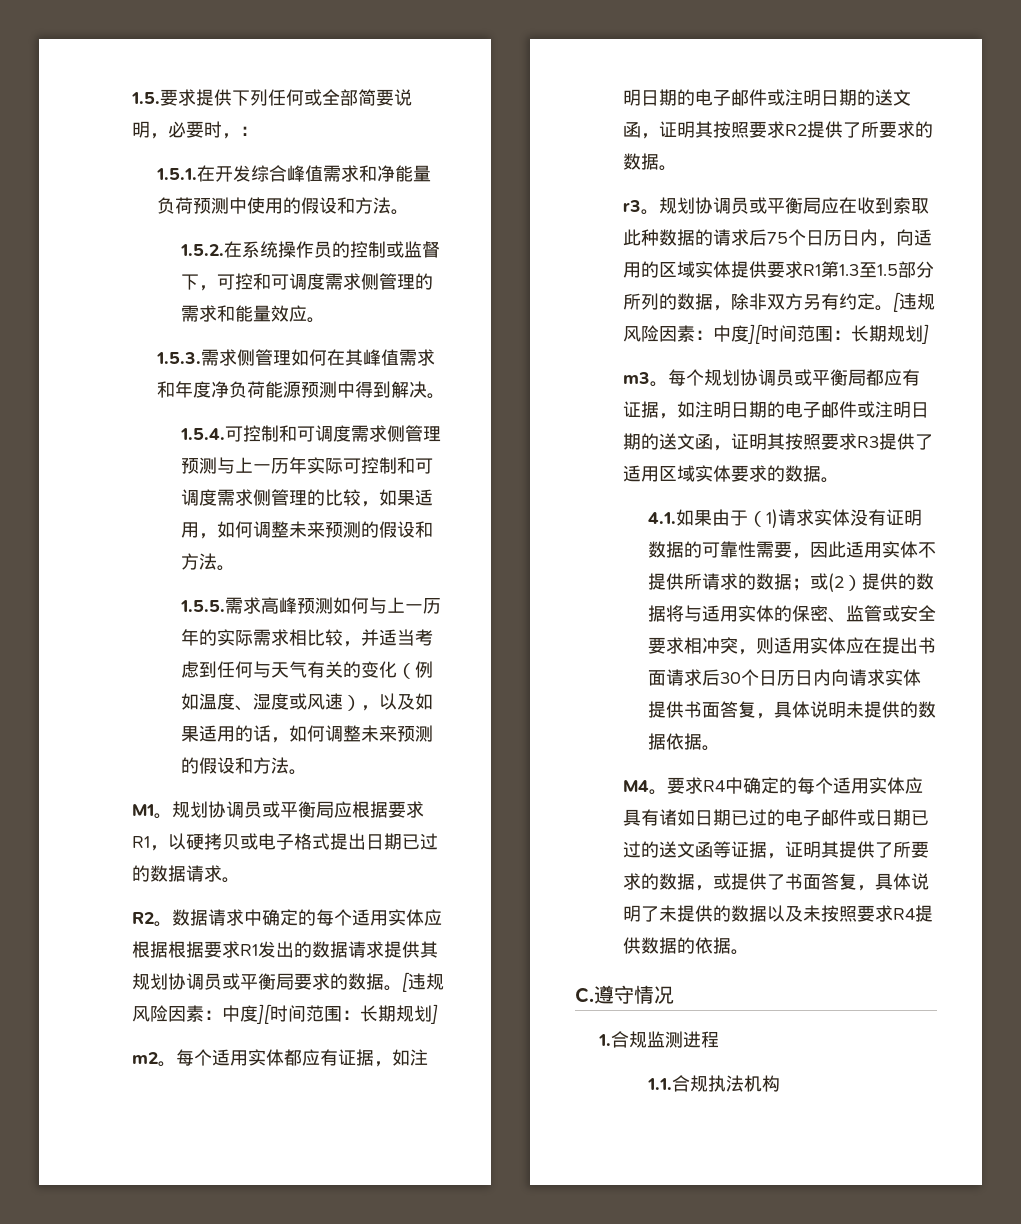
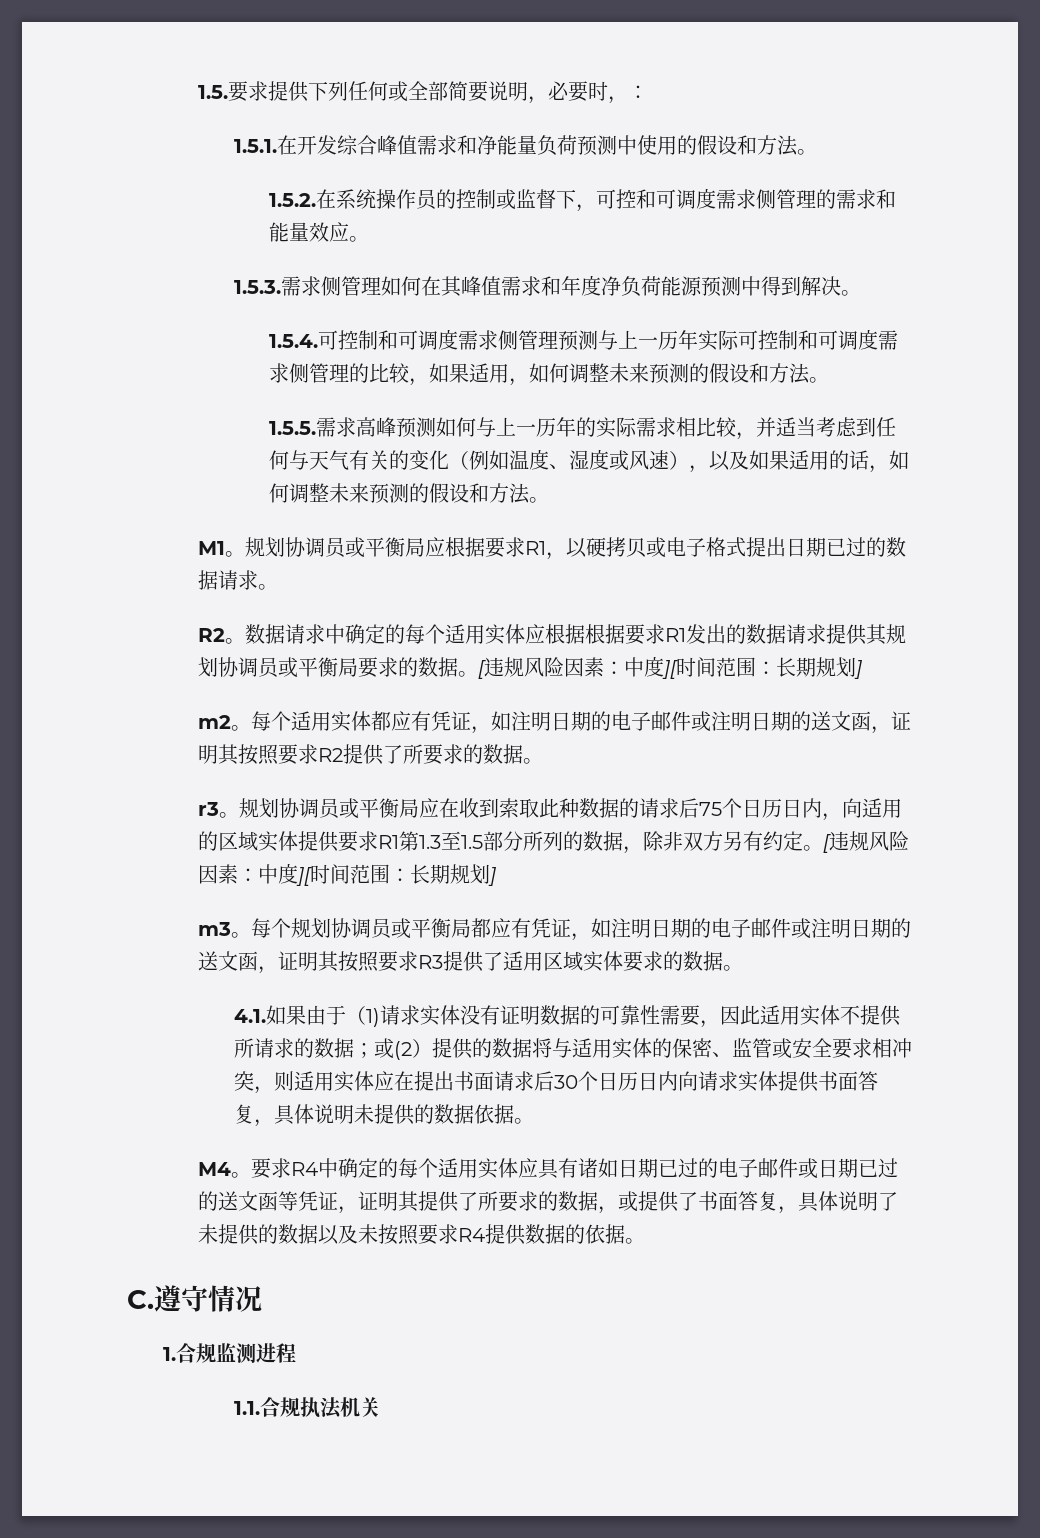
- 每个适用实体都应有证据，如注明日期的电子邮件或注明日期的送文函，证明其按照要求R2提供了所要求的数据。
+ 每个适用实体都应有凭证，如注明日期的电子邮件或注明日期的送文函，证明其按照要求R2提供了所要求的数据。
- 每个规划协调员或平衡局都应有证据，如注明日期的电子邮件或注明日期的送文函，证明其按照要求R3提供了适用区域实体要求的数据。
+ 每个规划协调员或平衡局都应有凭证，如注明日期的电子邮件或注明日期的送文函，证明其按照要求R3提供了适用区域实体要求的数据。
- 要求R4中确定的每个适用实体应具有诸如日期已过的电子邮件或日期已过的送文函等证据，证明其提供了所要求的数据，或提供了书面答复，具体说明了未提供的数据以及未按照要求R4提供数据的依据。
+ 要求R4中确定的每个适用实体应具有诸如日期已过的电子邮件或日期已过的送文函等凭证，证明其提供了所要求的数据，或提供了书面答复，具体说明了未提供的数据以及未按照要求R4提供数据的依据。
- 1.1.合规执法机构
+ 1.1.合规执法机关

